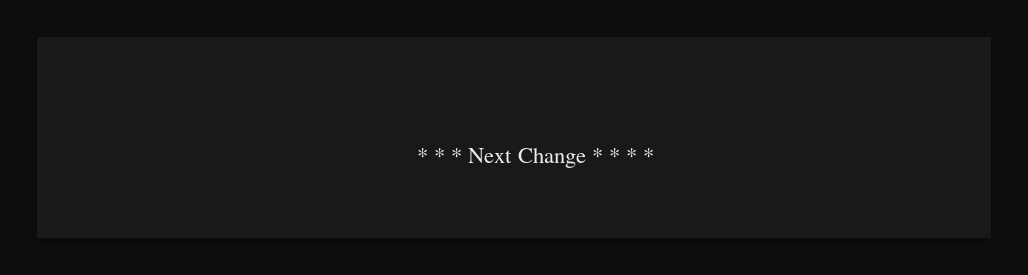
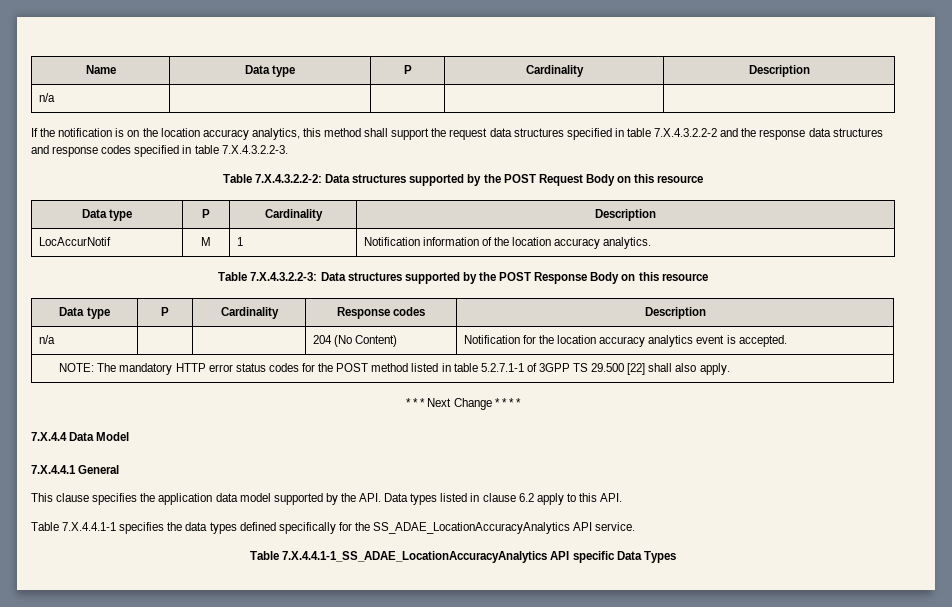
+ Name | Data type | P | Cardinality | Description
+ n/a | | | |
+ If the notification is on the location accuracy analytics, this method shall support the request data structures specified in table 7.X.4.3.2.2-2 and the response data structures and response codes specified in table 7.X.4.3.2.2-3.
+ Table 7.X.4.3.2.2-2: Data structures supported by the POST Request Body on this resource
+ Data type | P | Cardinality | Description
+ LocAccurNotif | M | 1 | Notification information of the location accuracy analytics.
+ Table 7.X.4.3.2.2-3: Data structures supported by the POST Response Body on this resource
+ Data type | P | Cardinality | Response codes | Description
+ n/a | | | 204 (No Content) | Notification for the location accuracy analytics event is accepted.
+ NOTE: The mandatory HTTP error status codes for the POST method listed in table 5.2.7.1-1 of 3GPP TS 29.500 [22] shall also apply.
+ 7.X.4.4 Data Model
+ 7.X.4.4.1 General
+ This clause specifies the application data model supported by the API. Data types listed in clause 6.2 apply to this API.
+ Table 7.X.4.4.1-1 specifies the data types defined specifically for the SS_ADAE_LocationAccuracyAnalytics API service.
+ Table 7.X.4.4.1-1_SS_ADAE_LocationAccuracyAnalytics API specific Data Types

